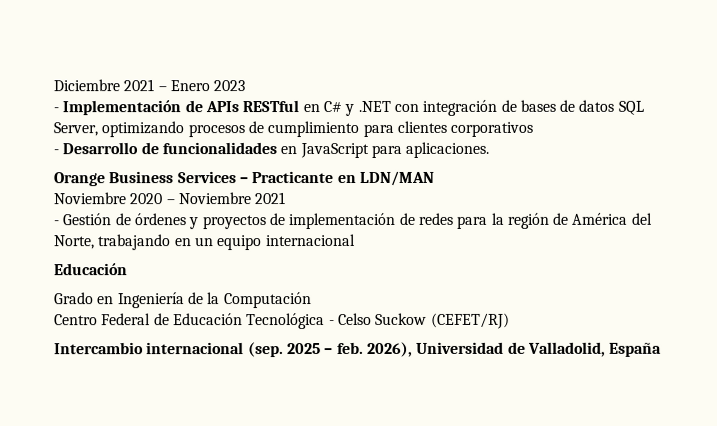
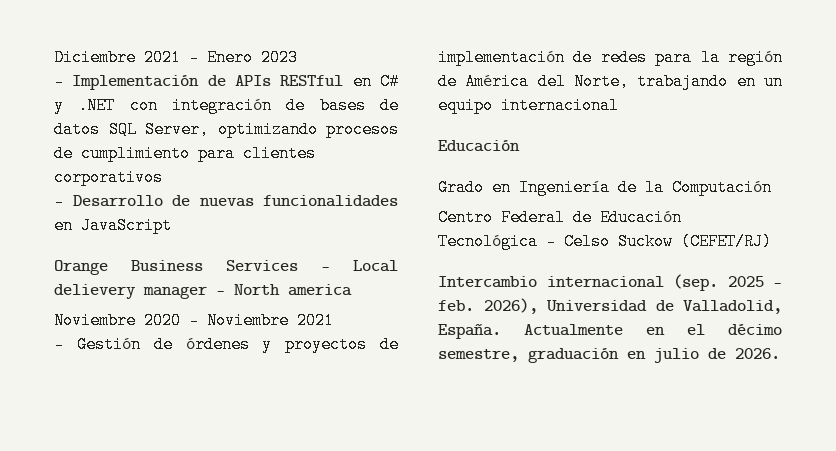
- - Desarrollo de funcionalidades en JavaScript para aplicaciones.
+ - Desarrollo de nuevas funcionalidades en JavaScript
- Orange Business Services – Practicante en LDN/MAN
+ Orange Business Services – Local delievery manager – North america
- 2026), Universidad de Valladolid, España
+ 2026), Universidad de Valladolid, España. Actualmente en el décimo semestre, graduación en julio de 2026.

